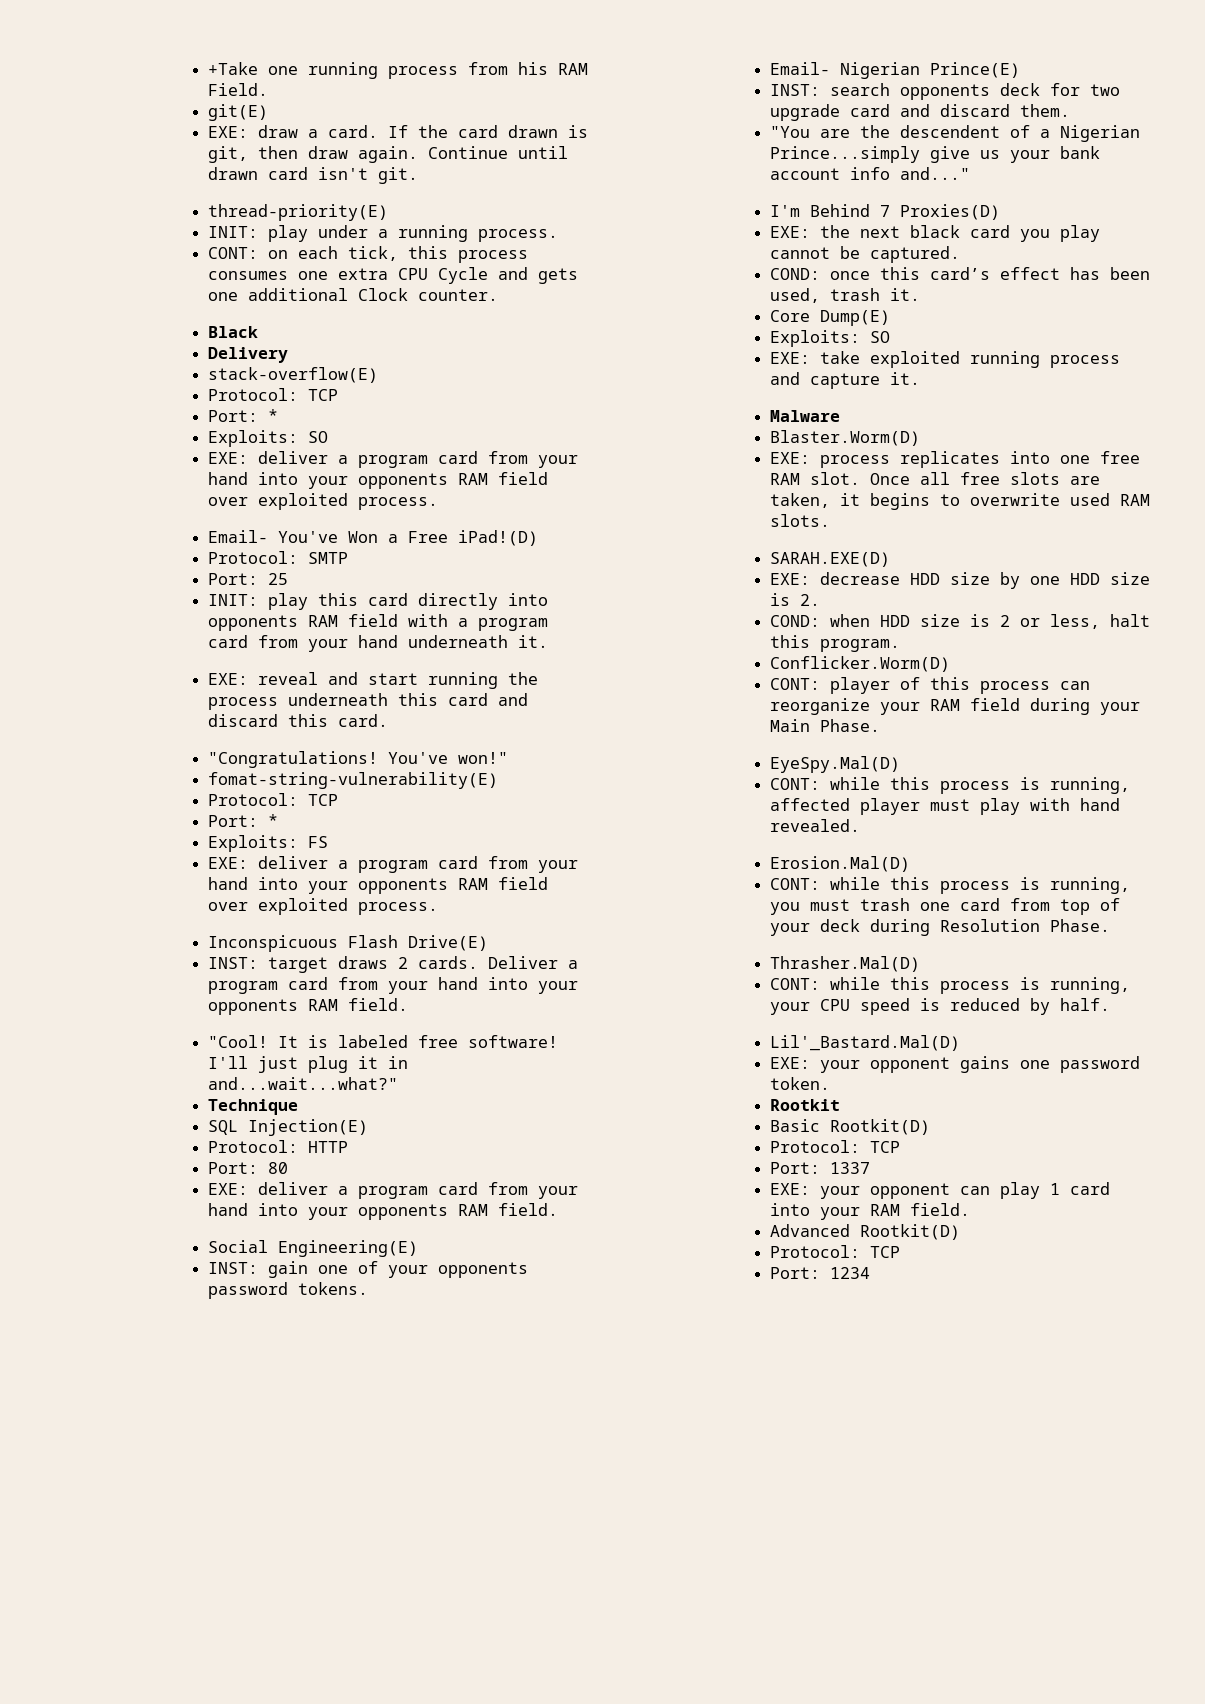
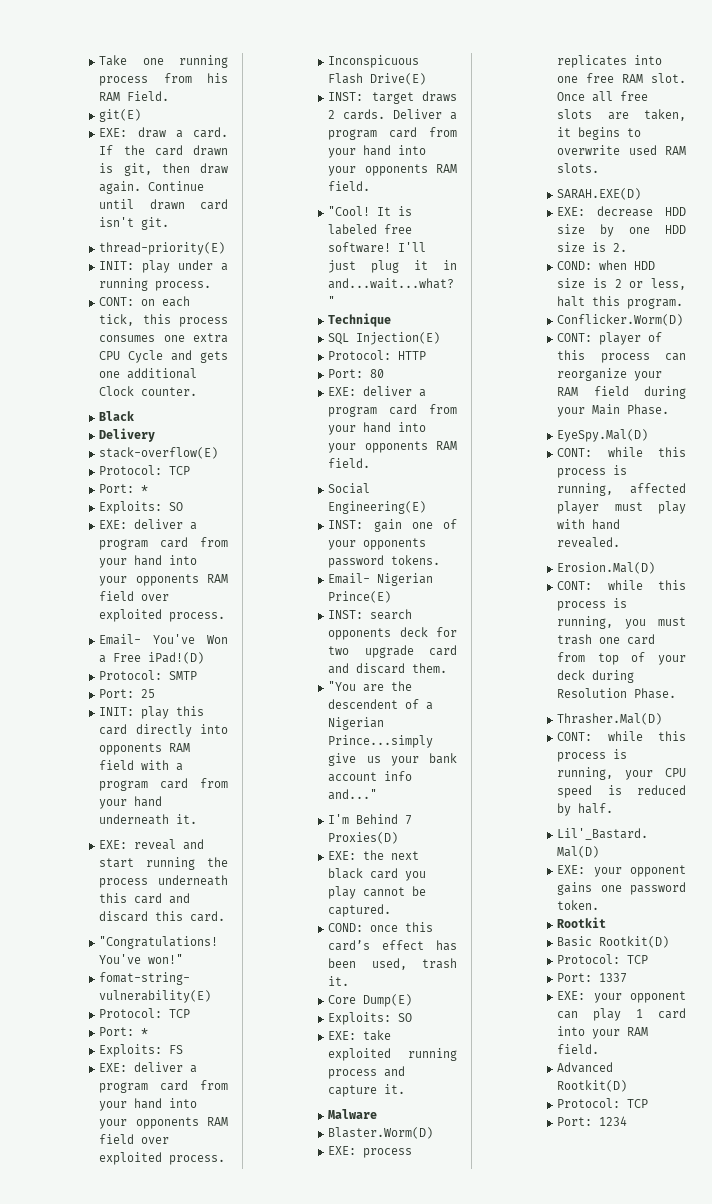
- +Take one running process from his RAM Field.
+ Take one running process from his RAM Field.

